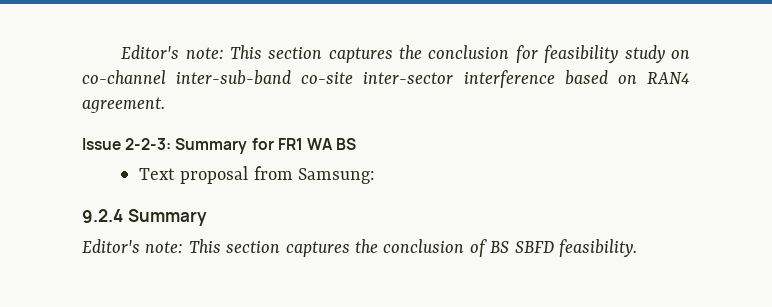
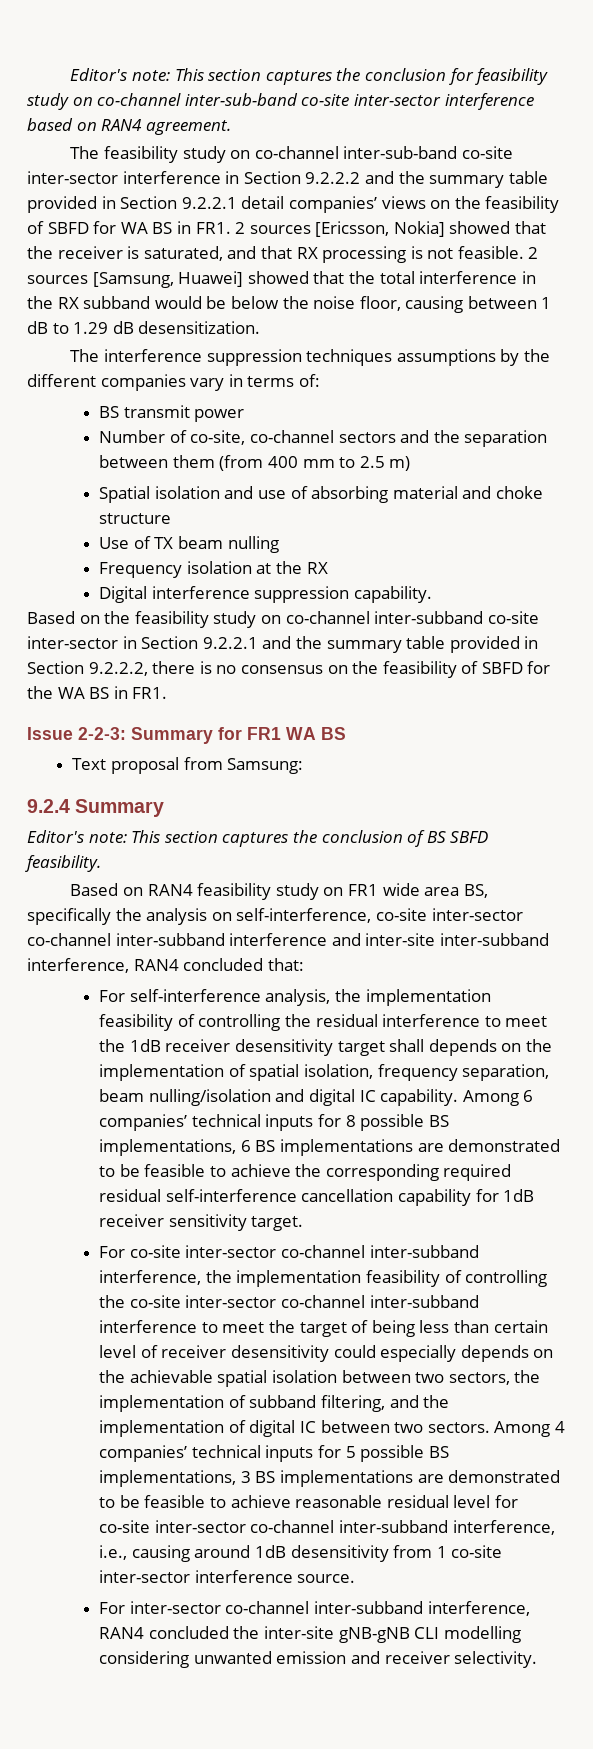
+ The feasibility study on co-channel inter-sub-band co-site inter-sector interference in Section 9.2.2.2 and the summary table provided in Section 9.2.2.1 detail companies’ views on the feasibility of SBFD for WA BS in FR1. 2 sources [Ericsson, Nokia] showed that the receiver is saturated, and that RX processing is not feasible. 2 sources [Samsung, Huawei] showed that the total interference in the RX subband would be below the noise floor, causing between 1 dB to 1.29 dB desensitization.
+ The interference suppression techniques assumptions by the different companies vary in terms of:
+ BS transmit power
+ Number of co-site, co-channel sectors and the separation between them (from 400 mm to 2.5 m)
+ Spatial isolation and use of absorbing material and choke structure
+ Use of TX beam nulling
+ Frequency isolation at the RX
+ Digital interference suppression capability.
+ Based on the feasibility study on co-channel inter-subband co-site inter-sector in Section 9.2.2.1 and the summary table provided in Section 9.2.2.2, there is no consensus on the feasibility of SBFD for the WA BS in FR1.
+ Based on RAN4 feasibility study on FR1 wide area BS, specifically the analysis on self-interference, co-site inter-sector co-channel inter-subband interference and inter-site inter-subband interference, RAN4 concluded that:
+ For self-interference analysis, the implementation feasibility of controlling the residual interference to meet the 1dB receiver desensitivity target shall depends on the implementation of spatial isolation, frequency separation, beam nulling/isolation and digital IC capability. Among 6 companies’ technical inputs for 8 possible BS implementations, 6 BS implementations are demonstrated to be feasible to achieve the corresponding required residual self-interference cancellation capability for 1dB receiver sensitivity target.
+ For co-site inter-sector co-channel inter-subband interference, the implementation feasibility of controlling the co-site inter-sector co-channel inter-subband interference to meet the target of being less than certain level of receiver desensitivity could especially depends on the achievable spatial isolation between two sectors, the implementation of subband filtering, and the implementation of digital IC between two sectors. Among 4 companies’ technical inputs for 5 possible BS implementations, 3 BS implementations are demonstrated to be feasible to achieve reasonable residual level for co-site inter-sector co-channel inter-subband interference, i.e., causing around 1dB desensitivity from 1 co-site inter-sector interference source.
+ For inter-sector co-channel inter-subband interference, RAN4 concluded the inter-site gNB-gNB CLI modelling considering unwanted emission and receiver selectivity.

